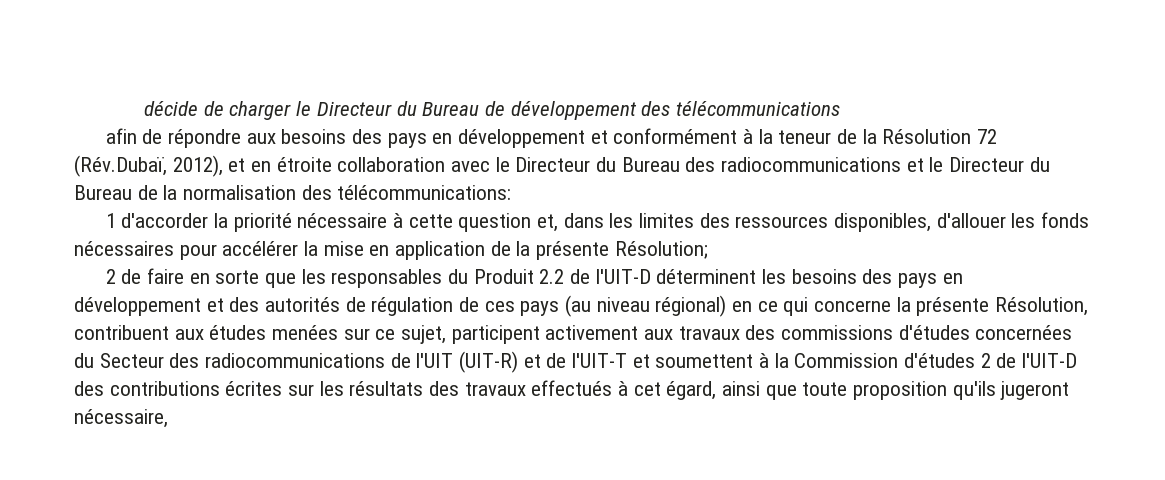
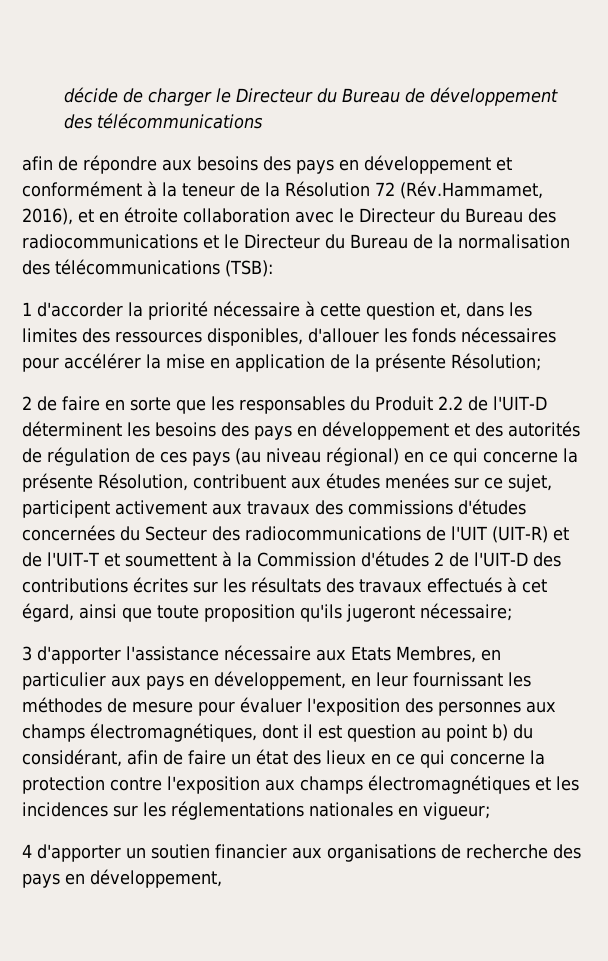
- afin de répondre aux besoins des pays en développement et conformément à la teneur de la Résolution 72 (Rév.Dubaï, 2012), et en étroite collaboration avec le Directeur du Bureau des radiocommunications et le Directeur du Bureau de la normalisation des télécommunications:
+ afin de répondre aux besoins des pays en développement et conformément à la teneur de la Résolution 72 (Rév.Hammamet, 2016), et en étroite collaboration avec le Directeur du Bureau des radiocommunications et le Directeur du Bureau de la normalisation des télécommunications (TSB):
- 2 de faire en sorte que les responsables du Produit 2.2 de l'UIT-D déterminent les besoins des pays en développement et des autorités de régulation de ces pays (au niveau régional) en ce qui concerne la présente Résolution, contribuent aux études menées sur ce sujet, participent activement aux travaux des commissions d'études concernées du Secteur des radiocommunications de l'UIT (UIT-R) et de l'UIT-T et soumettent à la Commission d'études 2 de l'UIT-D des contributions écrites sur les résultats des travaux effectués à cet égard, ainsi que toute proposition qu'ils jugeront nécessaire,
+ 2 de faire en sorte que les responsables du Produit 2.2 de l'UIT-D déterminent les besoins des pays en développement et des autorités de régulation de ces pays (au niveau régional) en ce qui concerne la présente Résolution, contribuent aux études menées sur ce sujet, participent activement aux travaux des commissions d'études concernées du Secteur des radiocommunications de l'UIT (UIT-R) et de l'UIT-T et soumettent à la Commission d'études 2 de l'UIT-D des contributions écrites sur les résultats des travaux effectués à cet égard, ainsi que toute proposition qu'ils jugeront nécessaire;
+ 3 d'apporter l'assistance nécessaire aux Etats Membres, en particulier aux pays en développement, en leur fournissant les méthodes de mesure pour évaluer l'exposition des personnes aux champs électromagnétiques, dont il est question au point b) du considérant, afin de faire un état des lieux en ce qui concerne la protection contre l'exposition aux champs électromagnétiques et les incidences sur les réglementations nationales en vigueur;
+ 4 d'apporter un soutien financier aux organisations de recherche des pays en développement,

